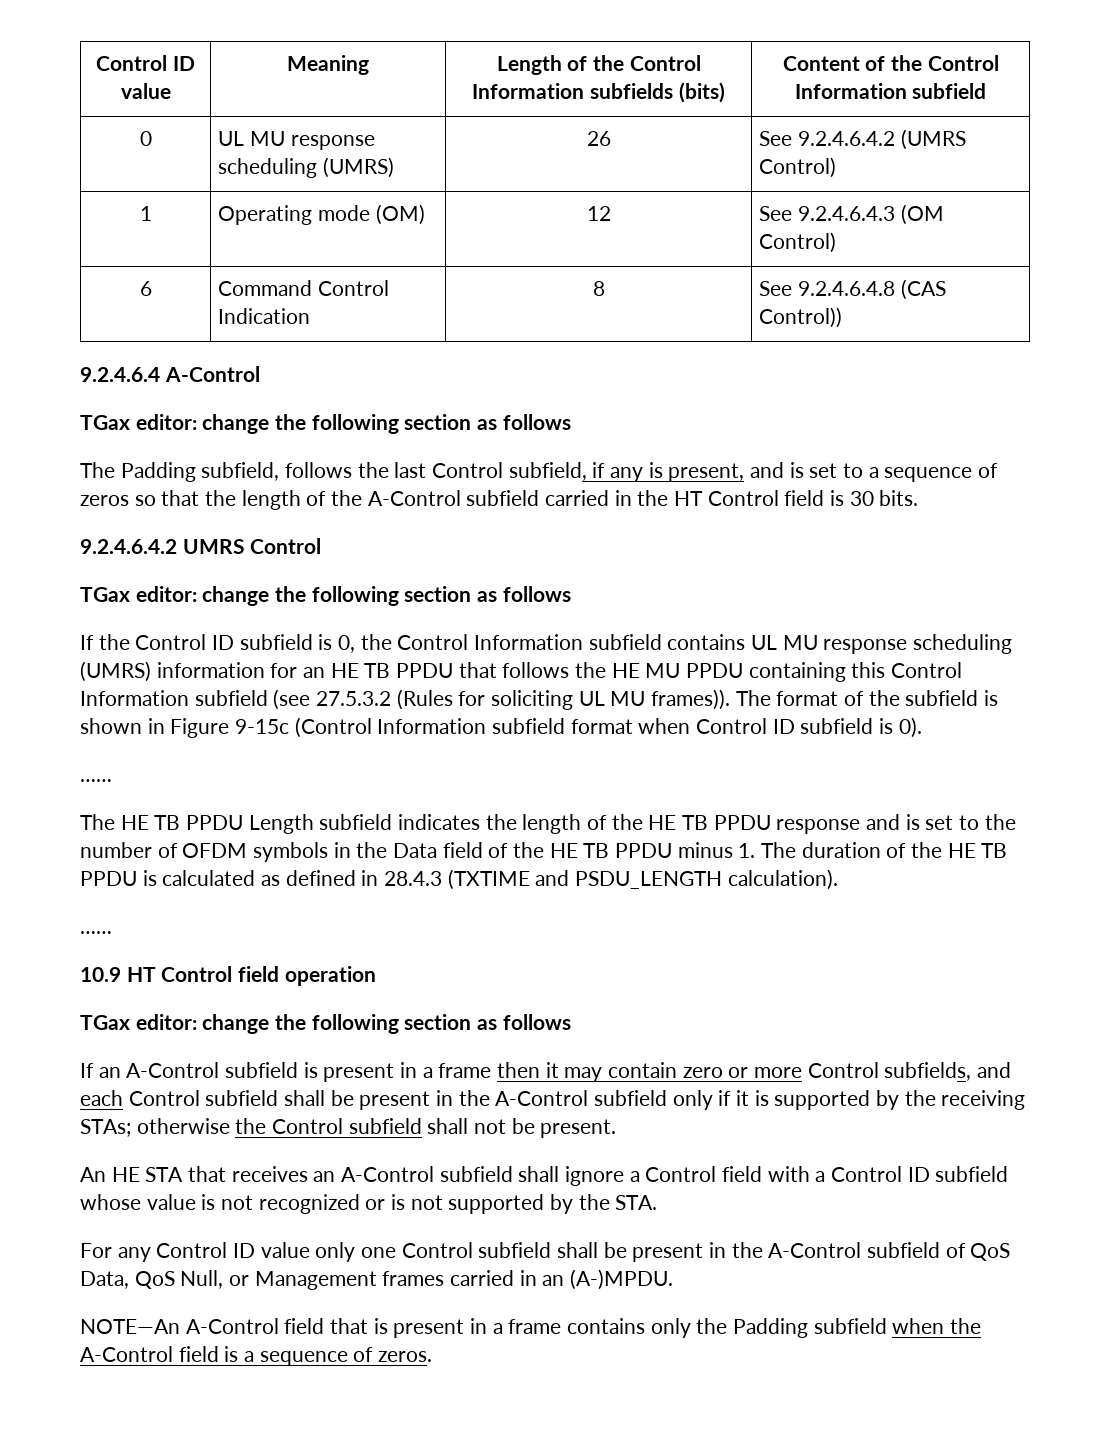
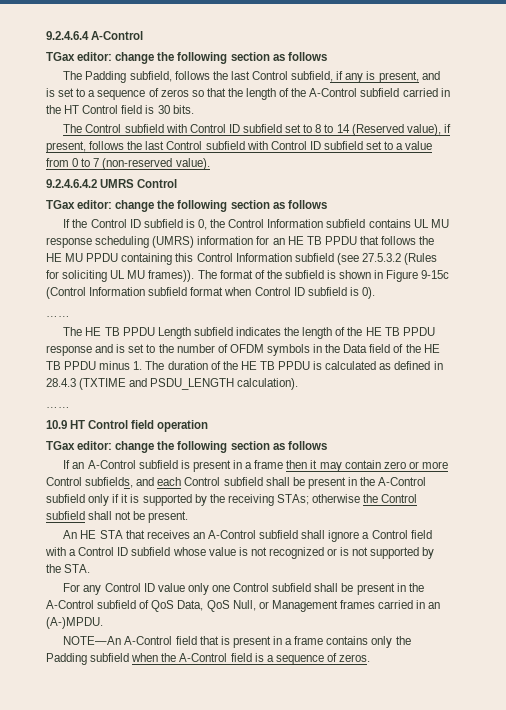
- Control ID value | Meaning | Length of the Control Information subfields (bits) | Content of the Control Information subfield
- 0 | UL MU response scheduling (UMRS) | 26 | See 9.2.4.6.4.2 (UMRS Control)
- 1 | Operating mode (OM) | 12 | See 9.2.4.6.4.3 (OM Control)
- 6 | Command Control Indication | 8 | See 9.2.4.6.4.8 (CAS Control))
+ The Control subfield with Control ID subfield set to 8 to 14 (Reserved value), if present, follows the last Control subfield with Control ID subfield set to a value from 0 to 7 (non-reserved value).

